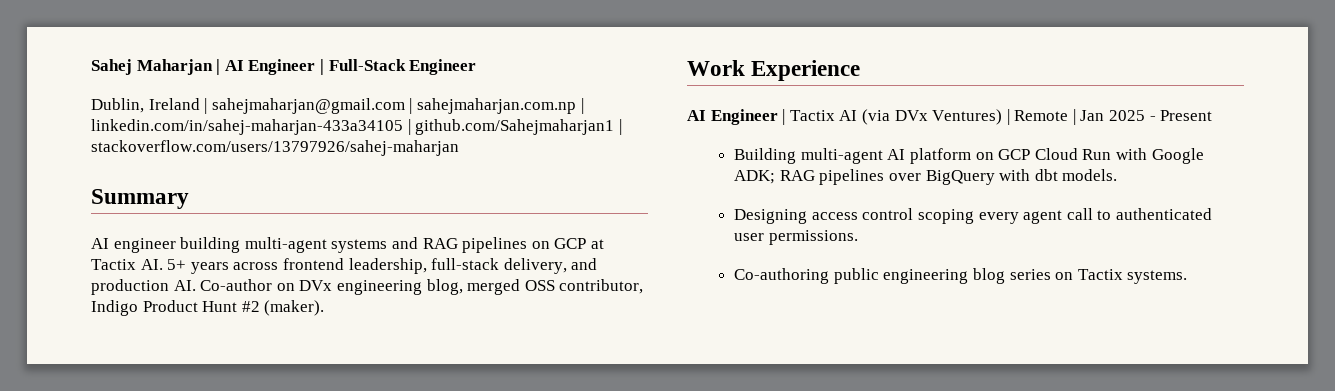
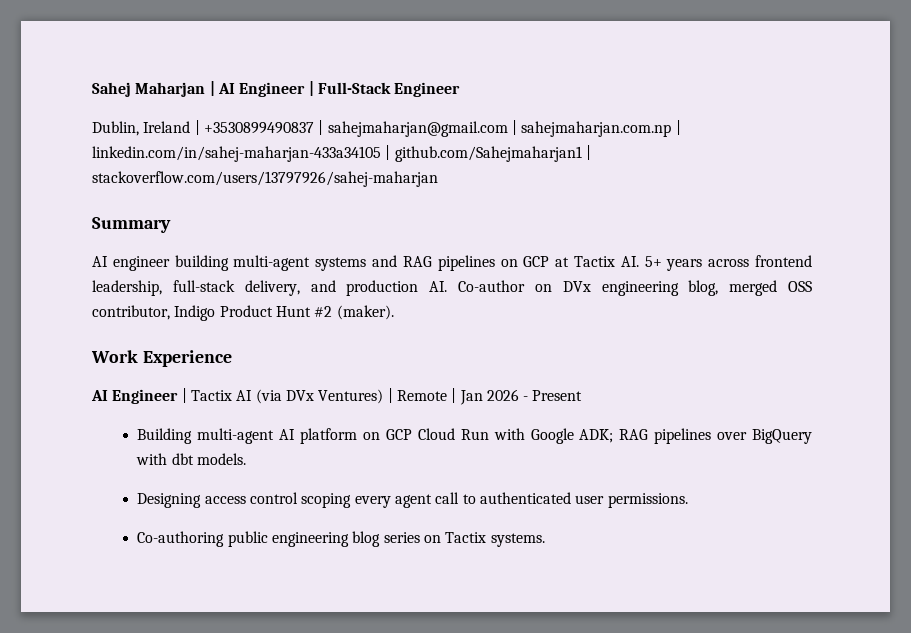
- Dublin, Ireland | sahejmaharjan@gmail.com | sahejmaharjan.com.np | linkedin.com/in/sahej-maharjan-433a34105 | github.com/Sahejmaharjan1 | stackoverflow.com/users/13797926/sahej-maharjan
+ Dublin, Ireland | +3530899490837 | sahejmaharjan@gmail.com | sahejmaharjan.com.np | linkedin.com/in/sahej-maharjan-433a34105 | github.com/Sahejmaharjan1 | stackoverflow.com/users/13797926/sahej-maharjan
- AI Engineer | Tactix AI (via DVx Ventures) | Remote | Jan 2025 - Present
+ AI Engineer | Tactix AI (via DVx Ventures) | Remote | Jan 2026 - Present

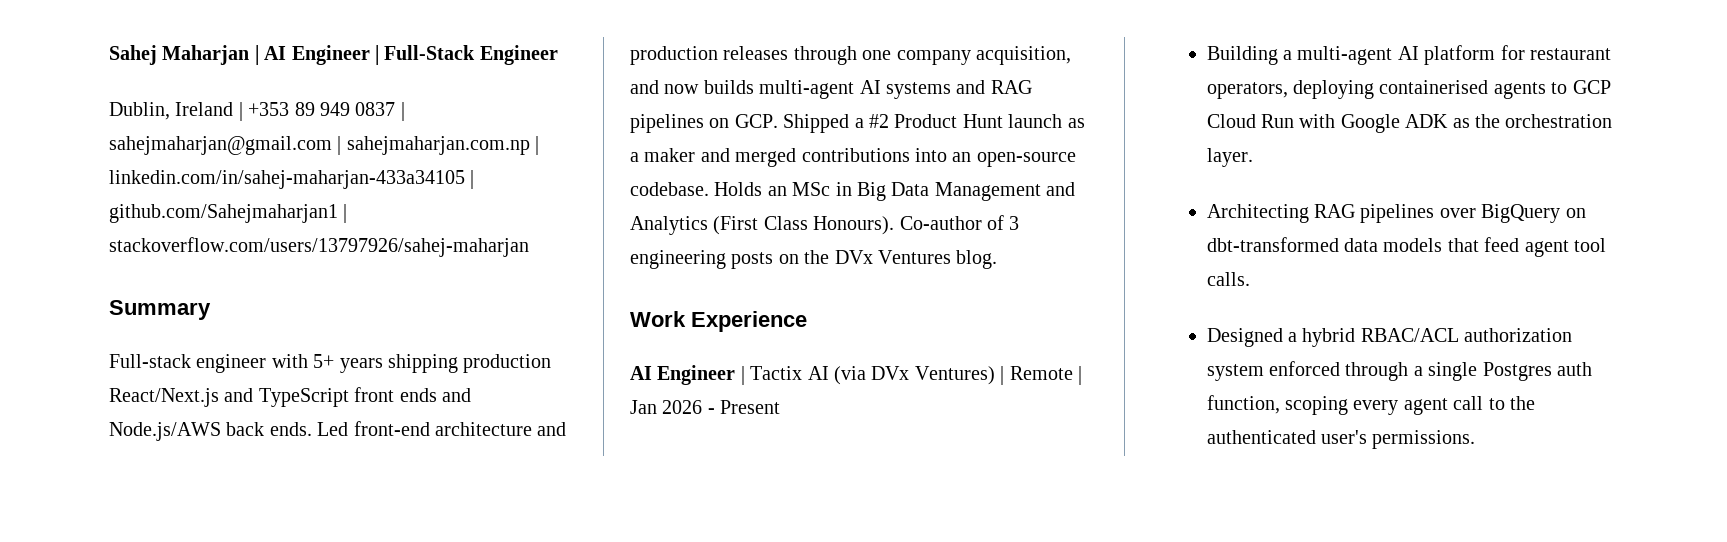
- Dublin, Ireland | +3530899490837 | sahejmaharjan@gmail.com | sahejmaharjan.com.np | linkedin.com/in/sahej-maharjan-433a34105 | github.com/Sahejmaharjan1 | stackoverflow.com/users/13797926/sahej-maharjan
+ Dublin, Ireland | +353 89 949 0837 | sahejmaharjan@gmail.com | sahejmaharjan.com.np | linkedin.com/in/sahej-maharjan-433a34105 | github.com/Sahejmaharjan1 | stackoverflow.com/users/13797926/sahej-maharjan
- AI engineer building multi-agent systems and RAG pipelines on GCP at Tactix AI. 5+ years across frontend leadership, full-stack delivery, and production AI. Co-author on DVx engineering blog, merged OSS contributor, Indigo Product Hunt #2 (maker).
+ Full-stack engineer with 5+ years shipping production React/Next.js and TypeScript front ends and Node.js/AWS back ends. Led front-end architecture and production releases through one company acquisition, and now builds multi-agent AI systems and RAG pipelines on GCP. Shipped a #2 Product Hunt launch as a maker and merged contributions into an open-source codebase. Holds an MSc in Big Data Management and Analytics (First Class Honours). Co-author of 3 engineering posts on the DVx Ventures blog.
- Building multi-agent AI platform on GCP Cloud Run with Google ADK; RAG pipelines over BigQuery with dbt models.
- Designing access control scoping every agent call to authenticated user permissions.
- Co-authoring public engineering blog series on Tactix systems.
+ Building a multi-agent AI platform for restaurant operators, deploying containerised agents to GCP Cloud Run with Google ADK as the orchestration layer.
+ Architecting RAG pipelines over BigQuery on dbt-transformed data models that feed agent tool calls.
+ Designed a hybrid RBAC/ACL authorization system enforced through a single Postgres auth function, scoping every agent call to the authenticated user's permissions.

